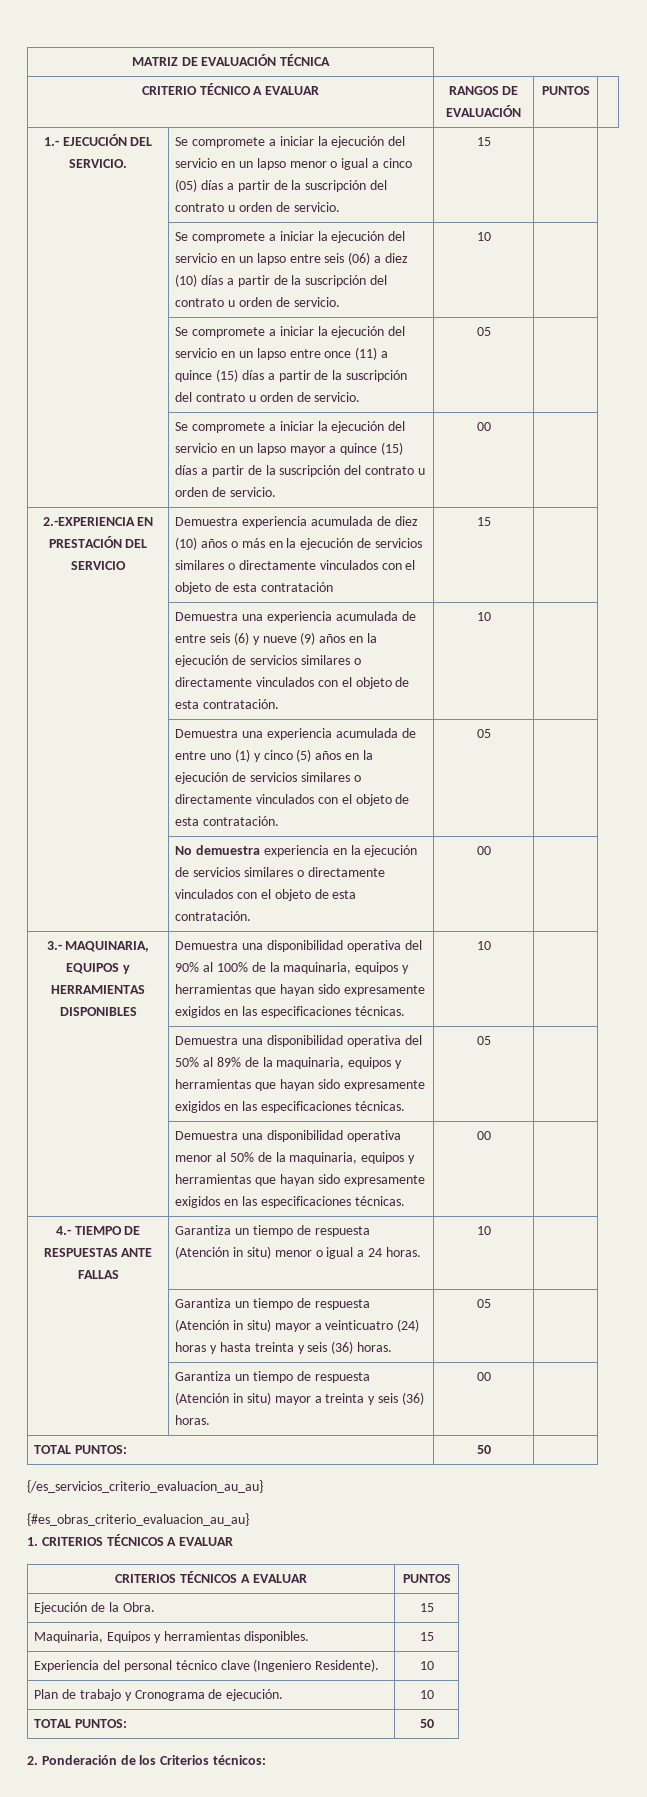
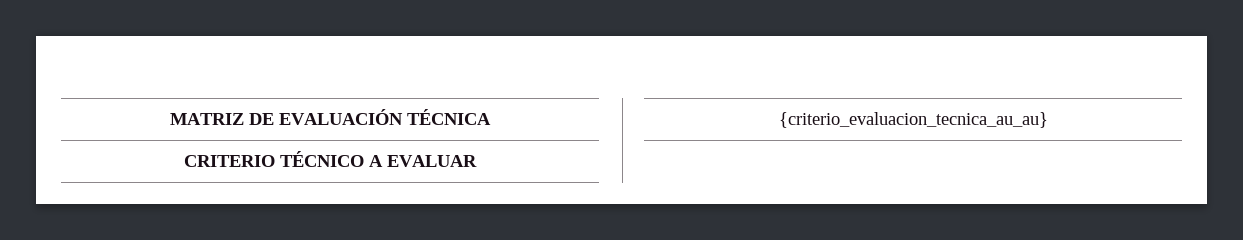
- CRITERIO TÉCNICO A EVALUAR | RANGOS DE EVALUACIÓN | PUNTOS |
- 1.- EJECUCIÓN DEL SERVICIO. | Se compromete a iniciar la ejecución del servicio en un lapso menor o igual a cinco (05) días a partir de la suscripción del contrato u orden de servicio. | 15 |
- | Se compromete a iniciar la ejecución del servicio en un lapso entre seis (06) a diez (10) días a partir de la suscripción del contrato u orden de servicio. | 10 |
- | Se compromete a iniciar la ejecución del servicio en un lapso entre once (11) a quince (15) días a partir de la suscripción del contrato u orden de servicio. | 05 |
- | Se compromete a iniciar la ejecución del servicio en un lapso mayor a quince (15) días a partir de la suscripción del contrato u orden de servicio. | 00 |
- 2.-EXPERIENCIA EN PRESTACIÓN DEL SERVICIO | Demuestra experiencia acumulada de diez (10) años o más en la ejecución de servicios similares o directamente vinculados con el objeto de esta contratación | 15 |
- | Demuestra una experiencia acumulada de entre seis (6) y nueve (9) años en la ejecución de servicios similares o directamente vinculados con el objeto de esta contratación. | 10 |
- | Demuestra una experiencia acumulada de entre uno (1) y cinco (5) años en la ejecución de servicios similares o directamente vinculados con el objeto de esta contratación. | 05 |
- | No demuestra experiencia en la ejecución de servicios similares o directamente vinculados con el objeto de esta contratación. | 00 |
- 3.- MAQUINARIA, EQUIPOS y HERRAMIENTAS DISPONIBLES | Demuestra una disponibilidad operativa del 90% al 100% de la maquinaria, equipos y herramientas que hayan sido expresamente exigidos en las especificaciones técnicas. | 10 |
- | Demuestra una disponibilidad operativa del 50% al 89% de la maquinaria, equipos y herramientas que hayan sido expresamente exigidos en las especificaciones técnicas. | 05 |
- | Demuestra una disponibilidad operativa menor al 50% de la maquinaria, equipos y herramientas que hayan sido expresamente exigidos en las especificaciones técnicas. | 00 |
- 4.- TIEMPO DE RESPUESTAS ANTE FALLAS | Garantiza un tiempo de respuesta (Atención in situ) menor o igual a 24 horas. | 10 |
- | Garantiza un tiempo de respuesta (Atención in situ) mayor a veinticuatro (24) horas y hasta treinta y seis (36) horas. | 05 |
- | Garantiza un tiempo de respuesta (Atención in situ) mayor a treinta y seis (36) horas. | 00 |
- TOTAL PUNTOS: | 50 |
- {/es_servicios_criterio_evaluacion_au_au}
- {#es_obras_criterio_evaluacion_au_au}
- 1. CRITERIOS TÉCNICOS A EVALUAR
- CRITERIOS TÉCNICOS A EVALUAR | PUNTOS
- Ejecución de la Obra. | 15
- Maquinaria, Equipos y herramientas disponibles. | 15
- Experiencia del personal técnico clave (Ingeniero Residente). | 10
- Plan de trabajo y Cronograma de ejecución. | 10
- TOTAL PUNTOS: | 50
- 2. Ponderación de los Criterios técnicos:
+ CRITERIO TÉCNICO A EVALUAR
+ {criterio_evaluacion_tecnica_au_au}

